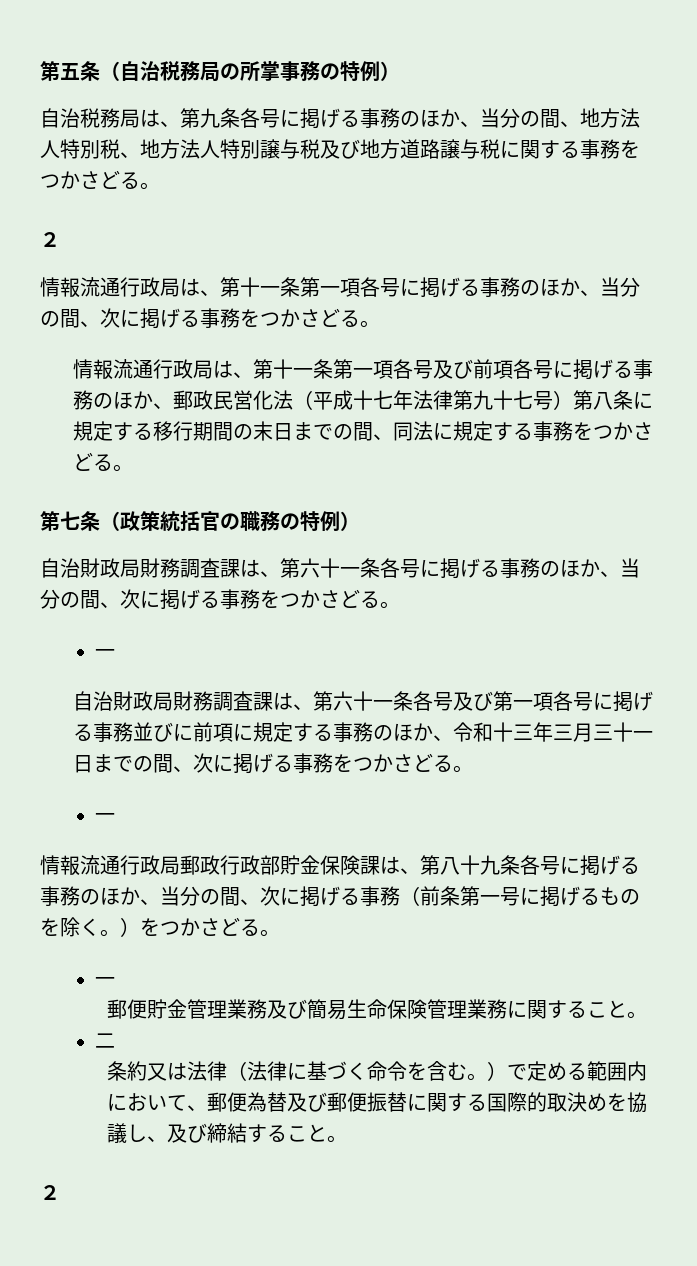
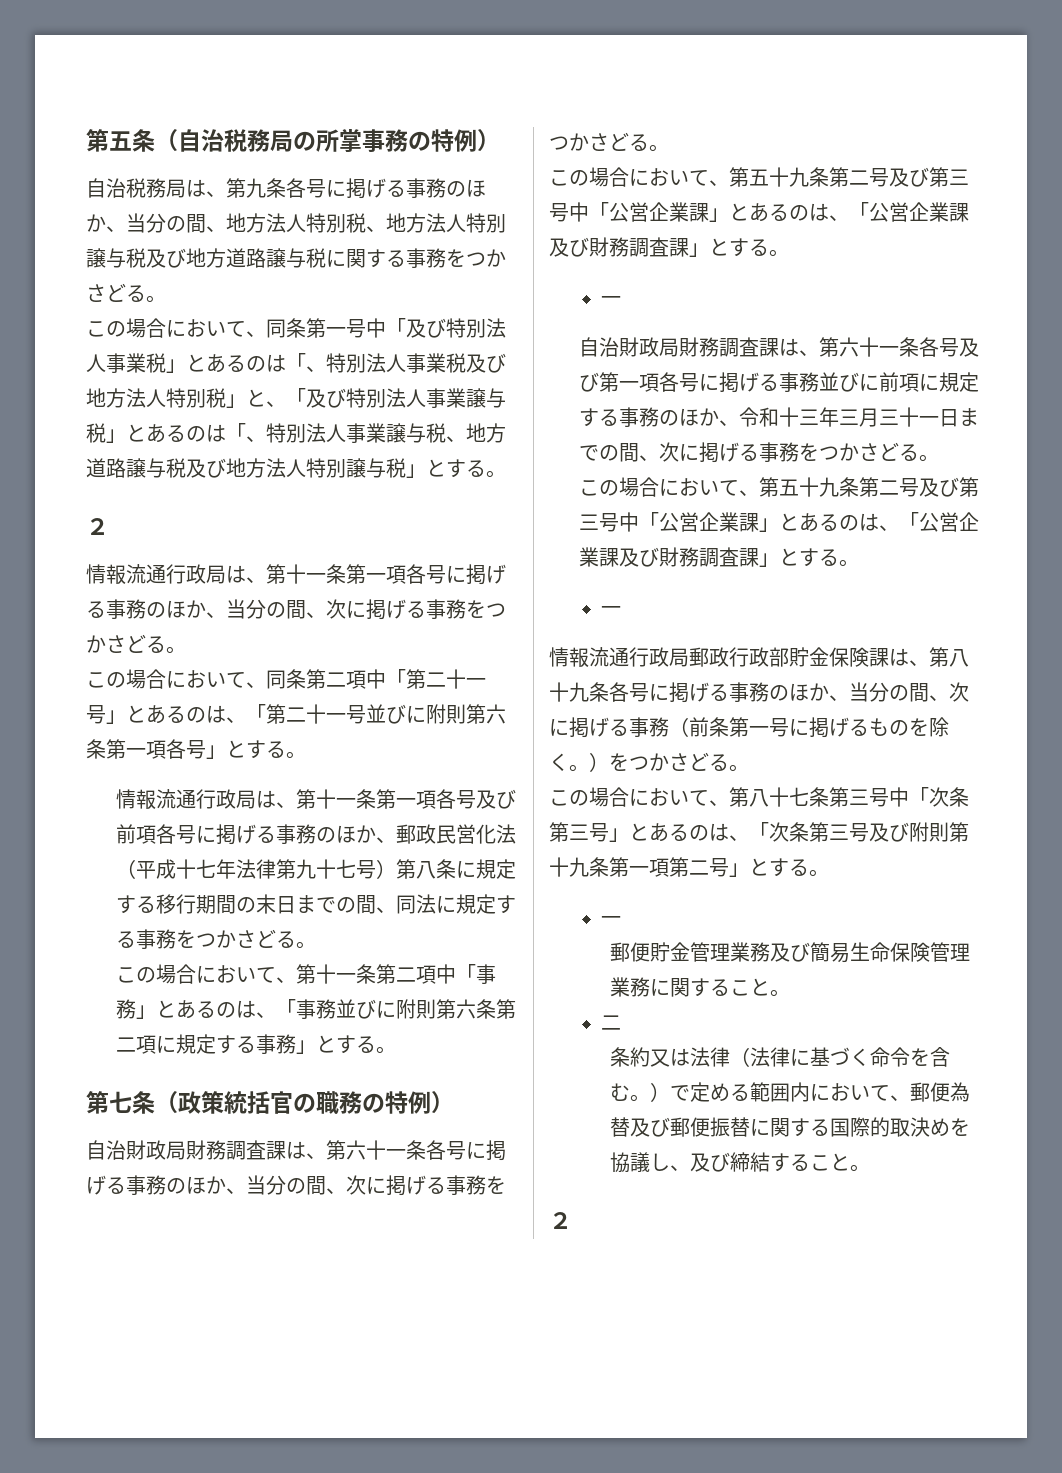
+ この場合において、同条第一号中「及び特別法人事業税」とあるのは「、特別法人事業税及び地方法人特別税」と、「及び特別法人事業譲与税」とあるのは「、特別法人事業譲与税、地方道路譲与税及び地方法人特別譲与税」とする。
+ この場合において、同条第二項中「第二十一号」とあるのは、「第二十一号並びに附則第六条第一項各号」とする。
+ この場合において、第十一条第二項中「事務」とあるのは、「事務並びに附則第六条第二項に規定する事務」とする。
  自治財政局財務調査課は、第六十一条各号に掲げる事務のほか、当分の間、次に掲げる事務をつかさどる。
+ この場合において、第五十九条第二号及び第三号中「公営企業課」とあるのは、「公営企業課及び財務調査課」とする。
  自治財政局財務調査課は、第六十一条各号及び第一項各号に掲げる事務並びに前項に規定する事務のほか、令和十三年三月三十一日までの間、次に掲げる事務をつかさどる。
+ この場合において、第五十九条第二号及び第三号中「公営企業課」とあるのは、「公営企業課及び財務調査課」とする。
+ この場合において、第八十七条第三号中「次条第三号」とあるのは、「次条第三号及び附則第十九条第一項第二号」とする。

